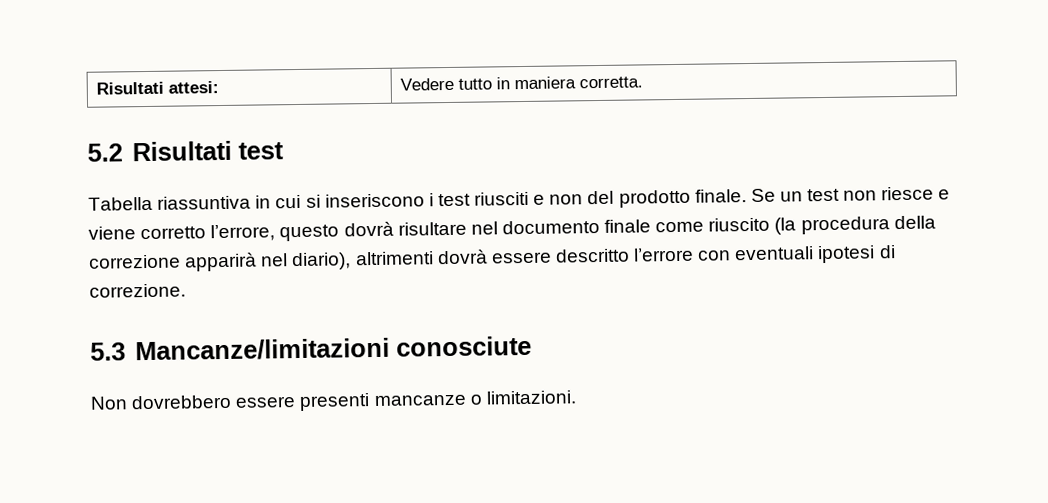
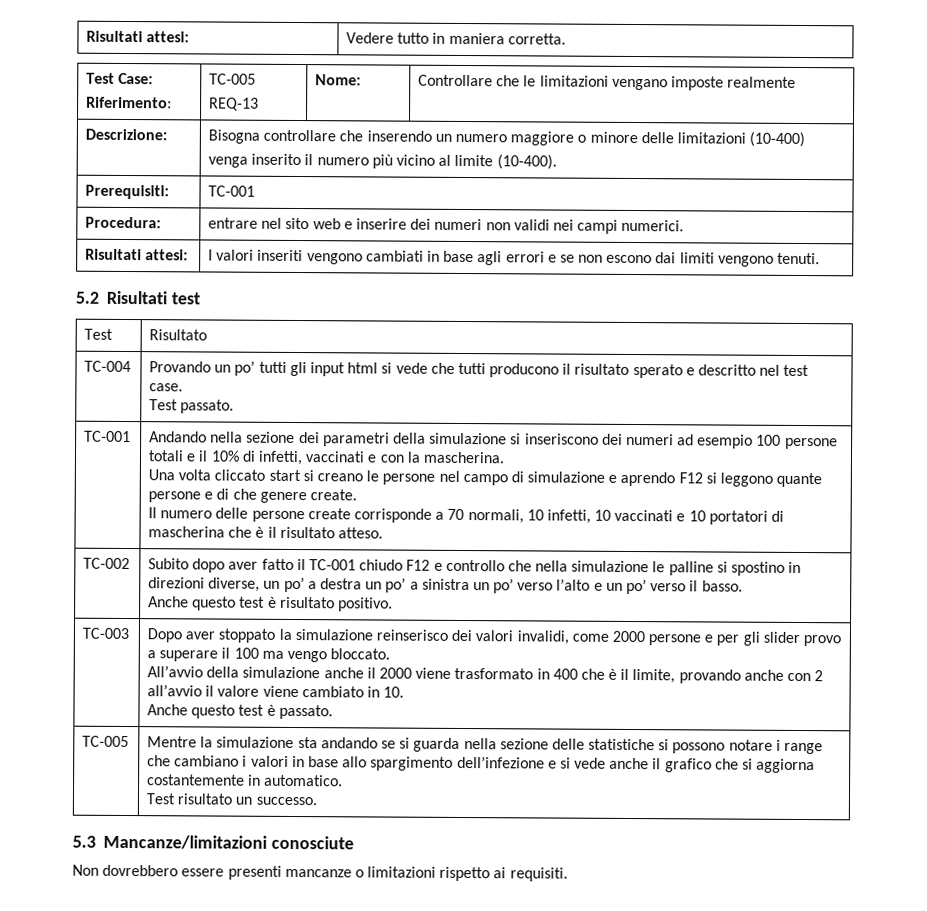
+ Test Case:
+ Riferimento: | TC-005
+ REQ-13 | Nome: | Controllare che le limitazioni vengano imposte realmente
+ Descrizione: | Bisogna controllare che inserendo un numero maggiore o minore delle limitazioni (10-400)
+ venga inserito il numero più vicino al limite (10-400).
+ Prerequisiti: | TC-001
+ Procedura: | entrare nel sito web e inserire dei numeri non validi nei campi numerici.
+ Risultati attesi: | I valori inseriti vengono cambiati in base agli errori e se non escono dai limiti vengono tenuti.
  5.2 Risultati test
- Tabella riassuntiva in cui si inseriscono i test riusciti e non del prodotto finale. Se un test non riesce e viene corretto l’errore, questo dovrà risultare nel documento finale come riuscito (la procedura della correzione apparirà nel diario), altrimenti dovrà essere descritto l’errore con eventuali ipotesi di correzione.
+ Test | Risultato
+ TC-004 | Provando un po’ tutti gli input html si vede che tutti producono il risultato sperato e descritto nel test case.
+ Test passato.
+ TC-001 | Andando nella sezione dei parametri della simulazione si inseriscono dei numeri ad esempio 100 persone totali e il 10% di infetti, vaccinati e con la mascherina.
+ Una volta cliccato start si creano le persone nel campo di simulazione e aprendo F12 si leggono quante persone e di che genere create.
+ Il numero delle persone create corrisponde a 70 normali, 10 infetti, 10 vaccinati e 10 portatori di mascherina che è il risultato atteso.
+ TC-002 | Subito dopo aver fatto il TC-001 chiudo F12 e controllo che nella simulazione le palline si spostino in direzioni diverse, un po’ a destra un po’ a sinistra un po’ verso l’alto e un po’ verso il basso.
+ Anche questo test è risultato positivo.
+ TC-003 | Dopo aver stoppato la simulazione reinserisco dei valori invalidi, come 2000 persone e per gli slider provo a superare il 100 ma vengo bloccato.
+ All’avvio della simulazione anche il 2000 viene trasformato in 400 che è il limite, provando anche con 2 all’avvio il valore viene cambiato in 10.
+ Anche questo test è passato.
+ TC-005 | Mentre la simulazione sta andando se si guarda nella sezione delle statistiche si possono notare i range che cambiano i valori in base allo spargimento dell’infezione e si vede anche il grafico che si aggiorna costantemente in automatico.
+ Test risultato un successo.
- Non dovrebbero essere presenti mancanze o limitazioni.
+ Non dovrebbero essere presenti mancanze o limitazioni rispetto ai requisiti.

